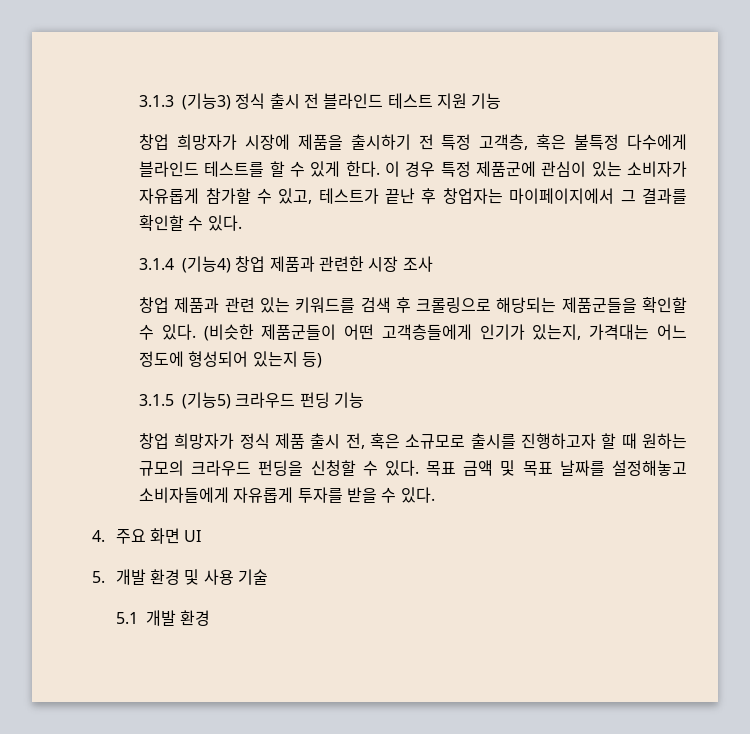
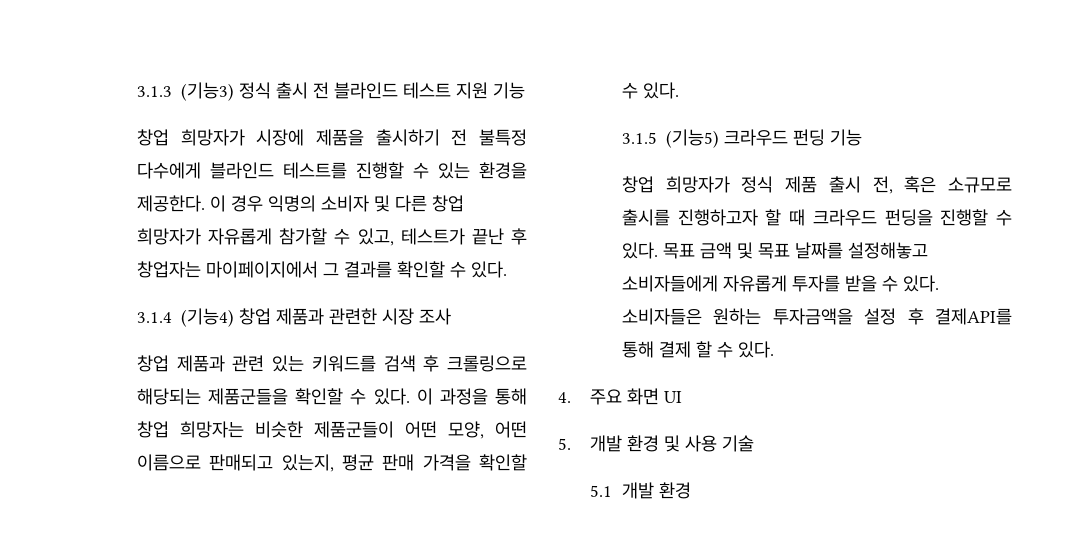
- 창업 희망자가 시장에 제품을 출시하기 전 특정 고객층, 혹은 불특정 다수에게 블라인드 테스트를 할 수 있게 한다. 이 경우 특정 제품군에 관심이 있는 소비자가 자유롭게 참가할 수 있고, 테스트가 끝난 후 창업자는 마이페이지에서 그 결과를 확인할 수 있다.
+ 창업 희망자가 시장에 제품을 출시하기 전 불특정 다수에게 블라인드 테스트를 진행할 수 있는 환경을 제공한다. 이 경우 익명의 소비자 및 다른 창업 희망자가 자유롭게 참가할 수 있고, 테스트가 끝난 후 창업자는 마이페이지에서 그 결과를 확인할 수 있다.
- (비슷한 제품군들이 어떤 고객층들에게 인기가 있는지, 가격대는 어느 정도에 형성되어 있는지 등)
+ 이 과정을 통해 창업 희망자는 비슷한 제품군들이 어떤 모양, 어떤 이름으로 판매되고 있는지, 평균 판매 가격을 확인할 수 있다.
- 창업 희망자가 정식 제품 출시 전, 혹은 소규모로 출시를 진행하고자 할 때 원하는 규모의 크라우드 펀딩을 신청할 수 있다.
+ 창업 희망자가 정식 제품 출시 전, 혹은 소규모로 출시를 진행하고자 할 때 크라우드 펀딩을 진행할 수 있다.
+ 소비자들은 원하는 투자금액을 설정 후 결제API를 통해 결제 할 수 있다.

